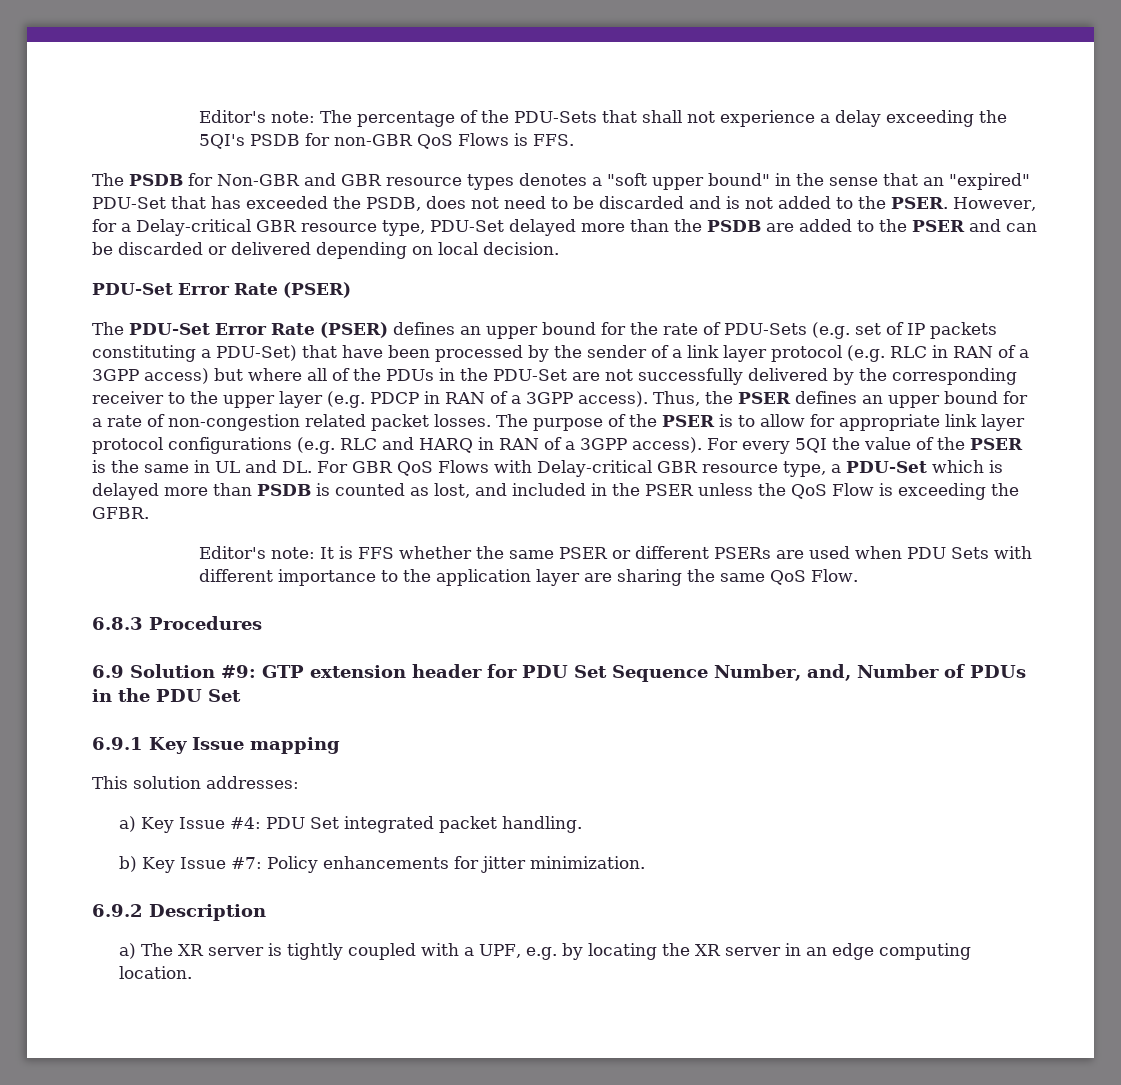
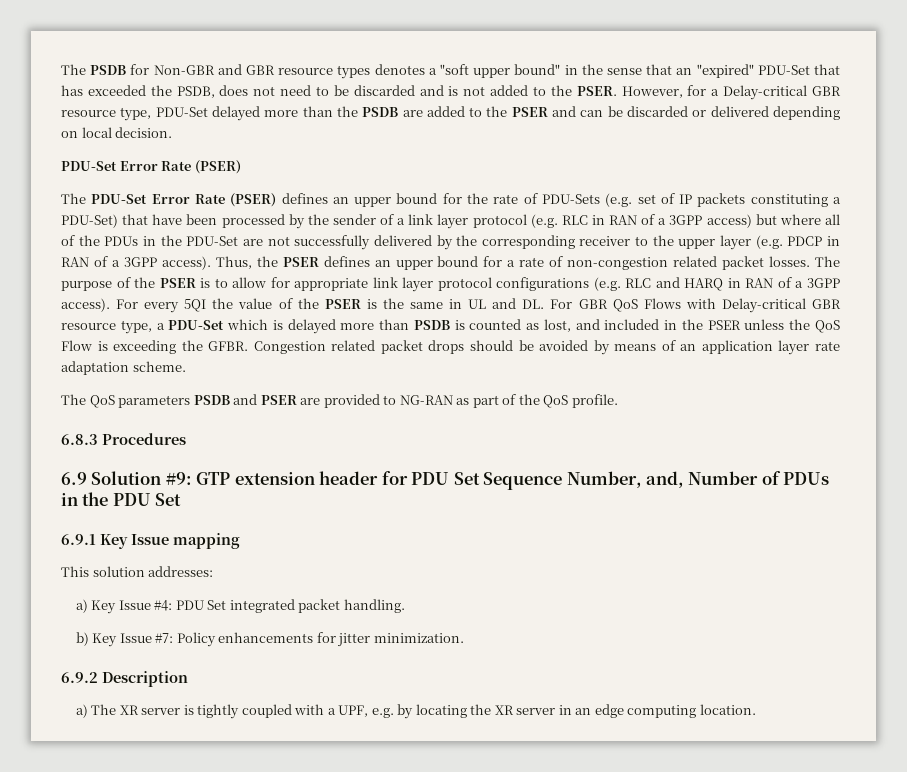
- Editor's note: The percentage of the PDU-Sets that shall not experience a delay exceeding the 5QI's PSDB for non-GBR QoS Flows is FFS.
- For every 5QI the value of the PSER is the same in UL and DL. For GBR QoS Flows with Delay-critical GBR resource type, a PDU-Set which is delayed more than PSDB is counted as lost, and included in the PSER unless the QoS Flow is exceeding the GFBR.
- Editor's note: It is FFS whether the same PSER or different PSERs are used when PDU Sets with different importance to the application layer are sharing the same QoS Flow.
+ For every 5QI the value of the PSER is the same in UL and DL. For GBR QoS Flows with Delay-critical GBR resource type, a PDU-Set which is delayed more than PSDB is counted as lost, and included in the PSER unless the QoS Flow is exceeding the GFBR. Congestion related packet drops should be avoided by means of an application layer rate adaptation scheme.
+ The QoS parameters PSDB and PSER are provided to NG-RAN as part of the QoS profile.

